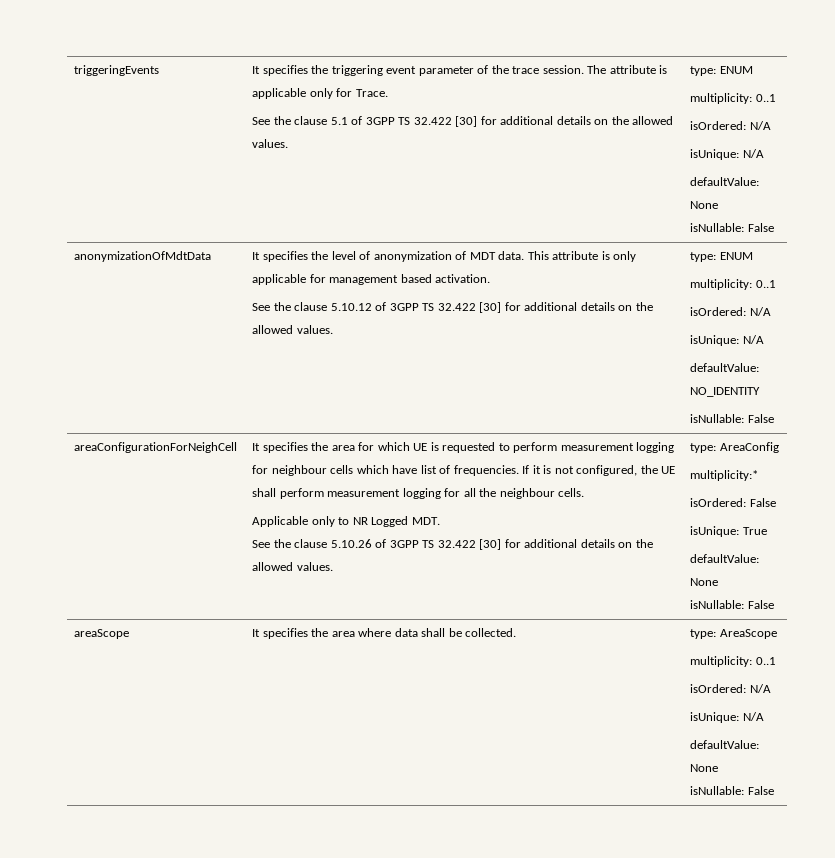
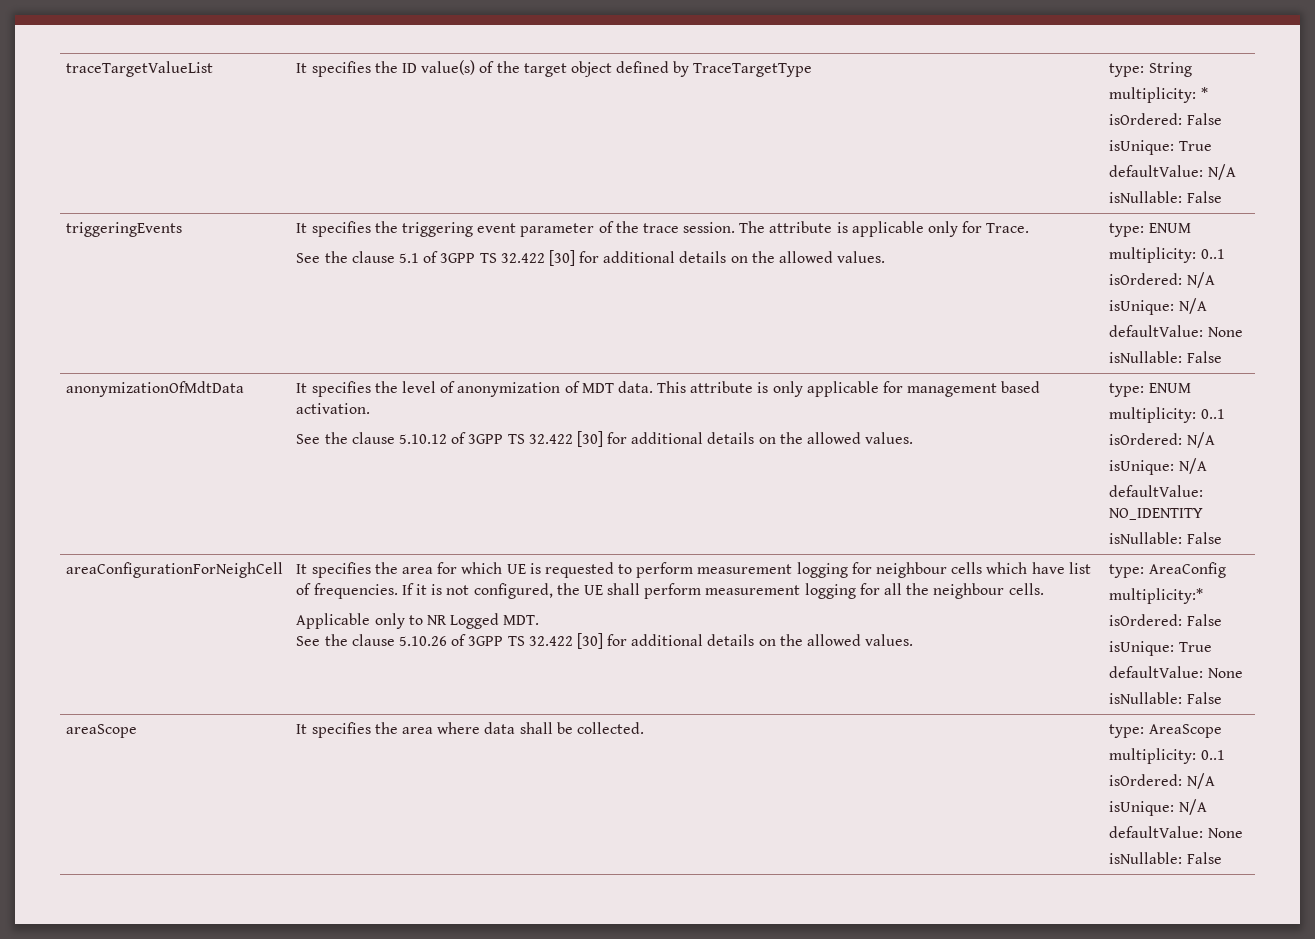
+ traceTargetValueList | It specifies the ID value(s) of the target object defined by TraceTargetType | type: String
+ multiplicity: *
+ isOrdered: False
+ isUnique: True
+ defaultValue: N/A
+ isNullable: False

